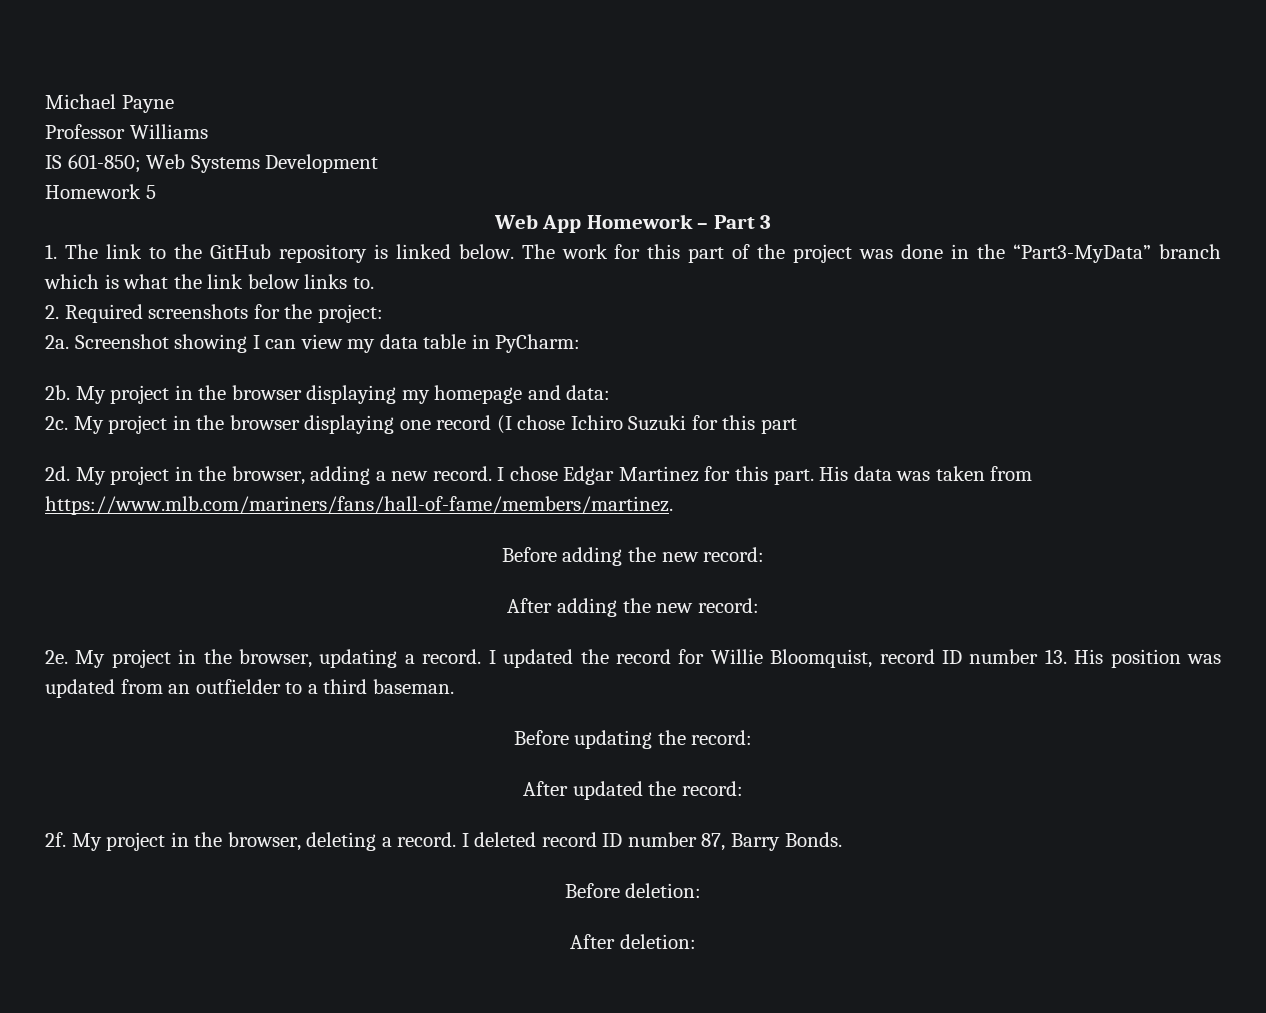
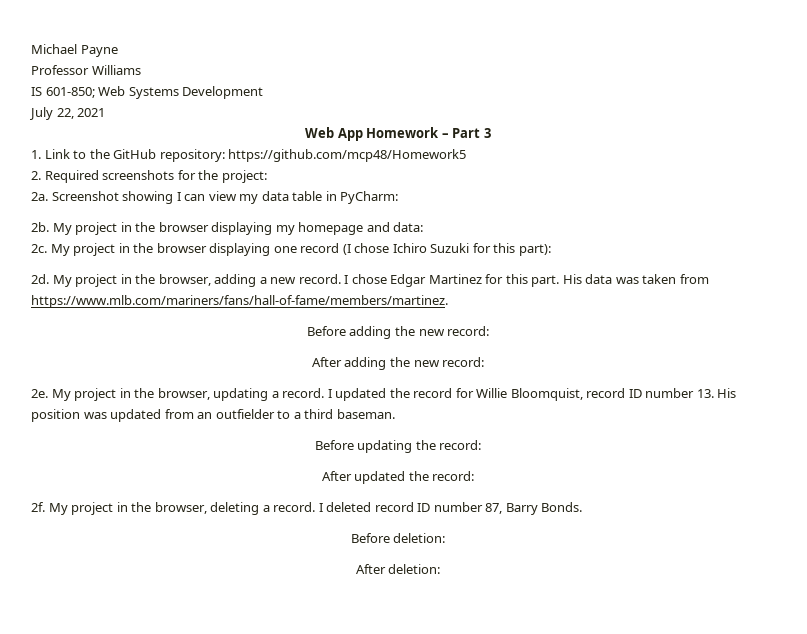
- Homework 5
+ July 22, 2021
- 1. The link to the GitHub repository is linked below. The work for this part of the project was done in the “Part3-MyData” branch which is what the link below links to.
+ 1. Link to the GitHub repository: https://github.com/mcp48/Homework5
- My project in the browser displaying one record (I chose Ichiro Suzuki for this part
+ My project in the browser displaying one record (I chose Ichiro Suzuki for this part):

